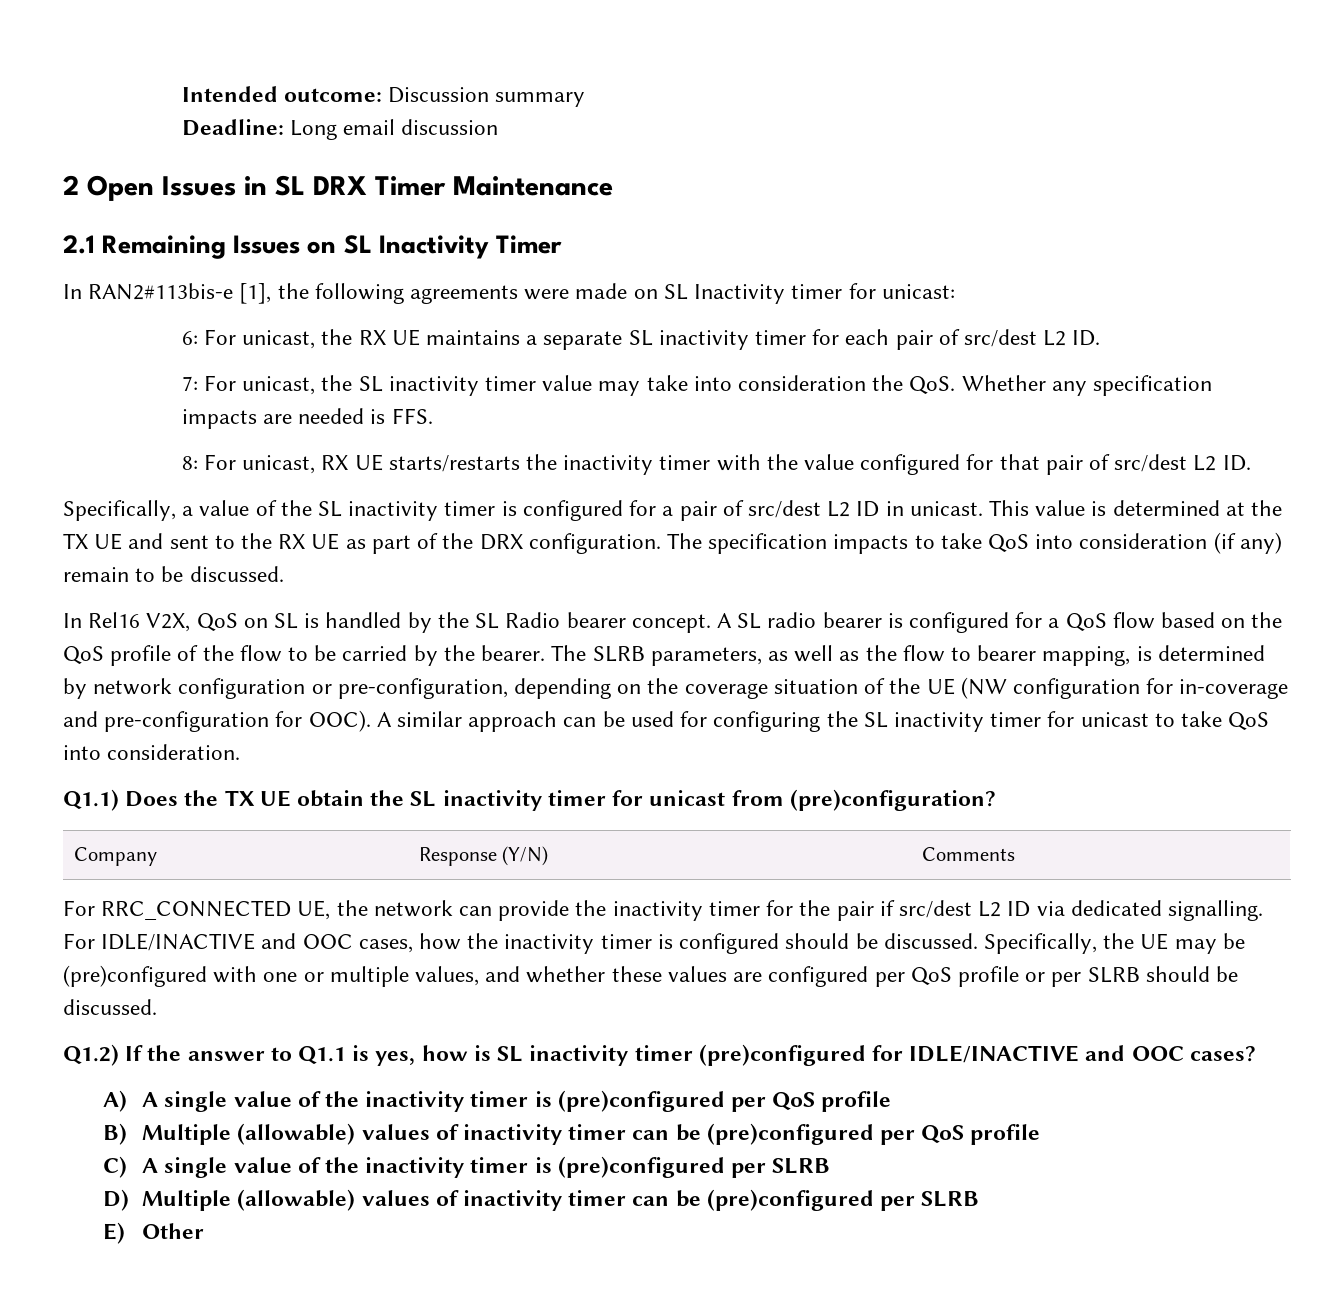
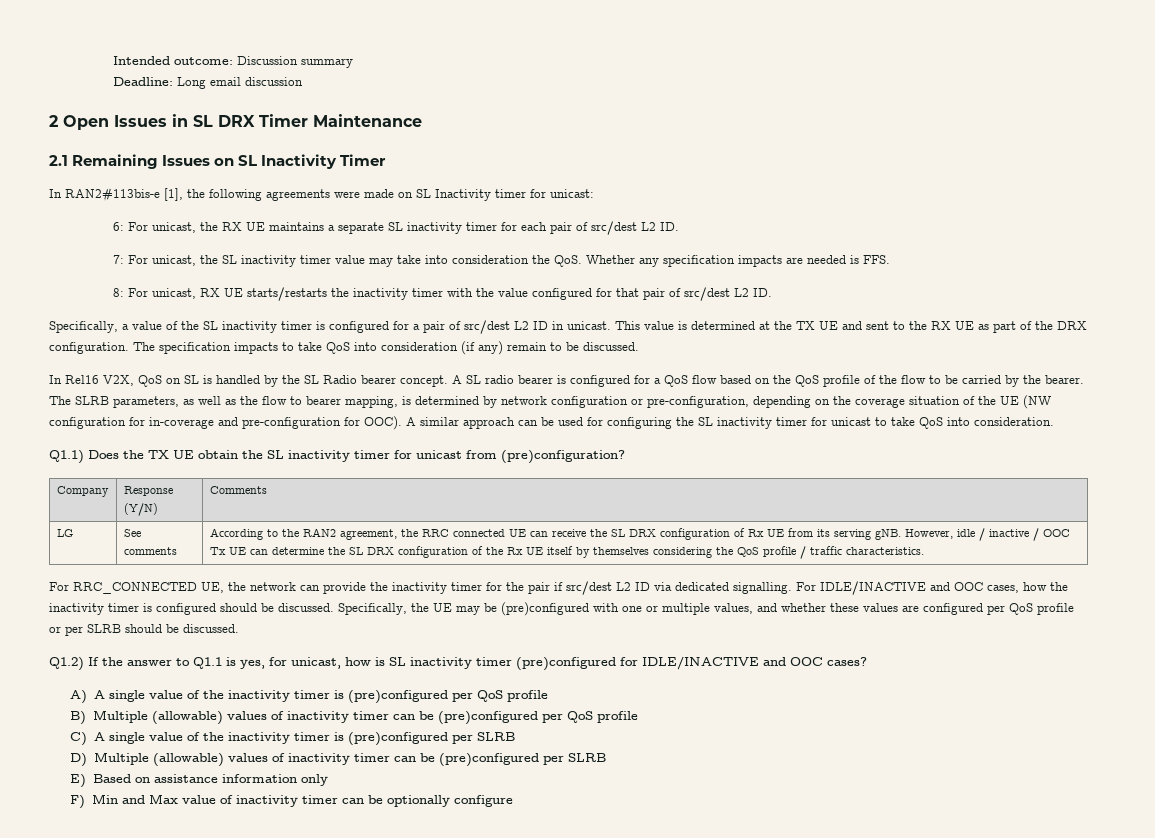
+ LG | See comments | According to the RAN2 agreement, the RRC connected UE can receive the SL DRX configuration of Rx UE from its serving gNB. However, idle / inactive / OOC Tx UE can determine the SL DRX configuration of the Rx UE itself by themselves considering the QoS profile / traffic characteristics.
- Q1.2) If the answer to Q1.1 is yes, how is SL inactivity timer (pre)configured for IDLE/INACTIVE and OOC cases?
+ Q1.2) If the answer to Q1.1 is yes, for unicast, how is SL inactivity timer (pre)configured for IDLE/INACTIVE and OOC cases?
- E) Other
+ E) Based on assistance information only
+ F) Min and Max value of inactivity timer can be optionally configure

